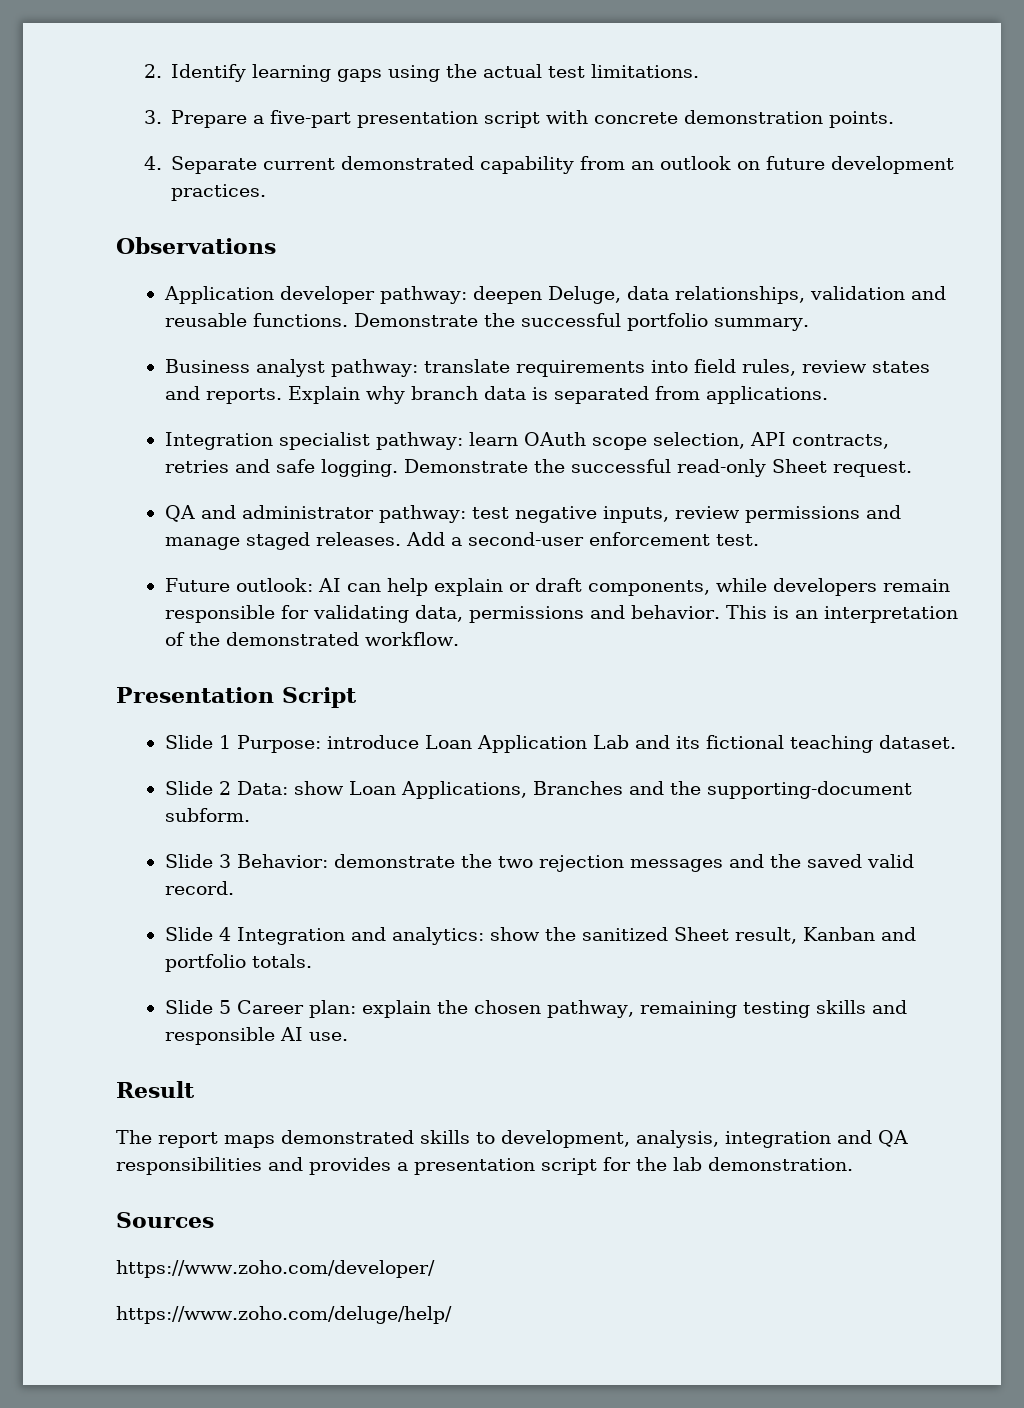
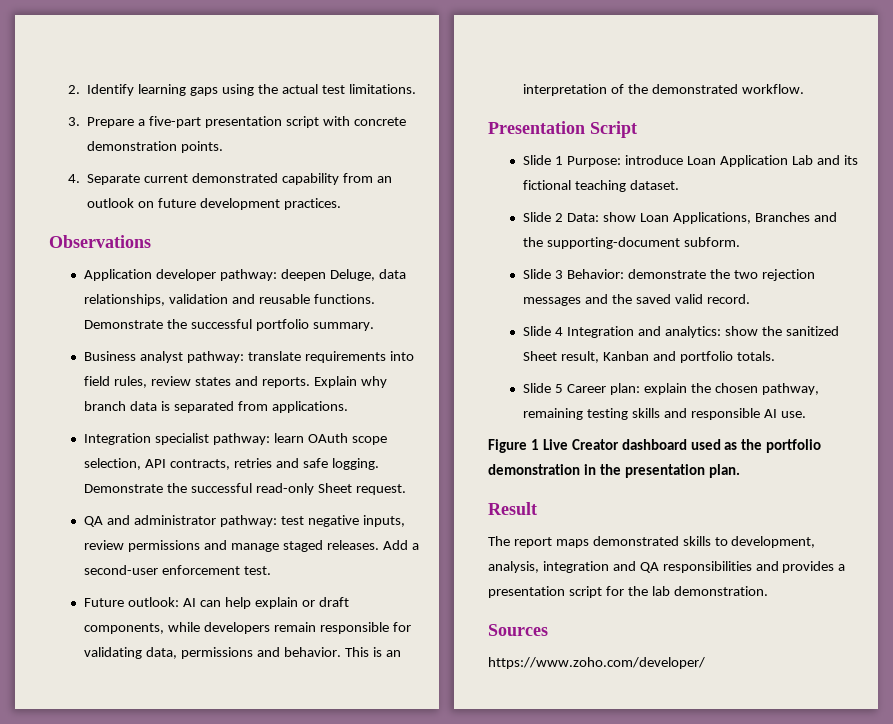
+ Figure 1 Live Creator dashboard used as the portfolio demonstration in the presentation plan.
- https://www.zoho.com/deluge/help/

